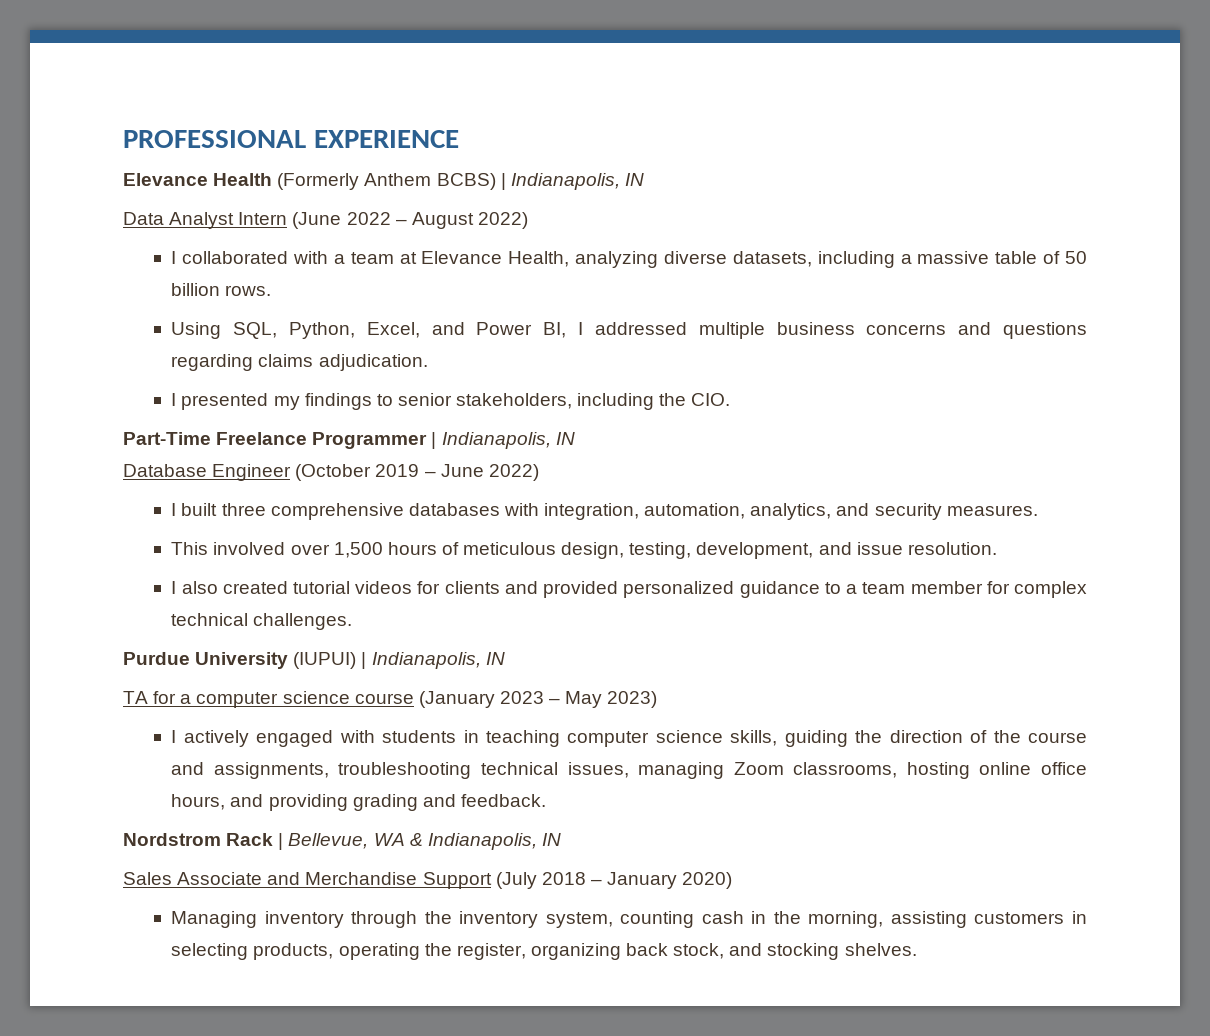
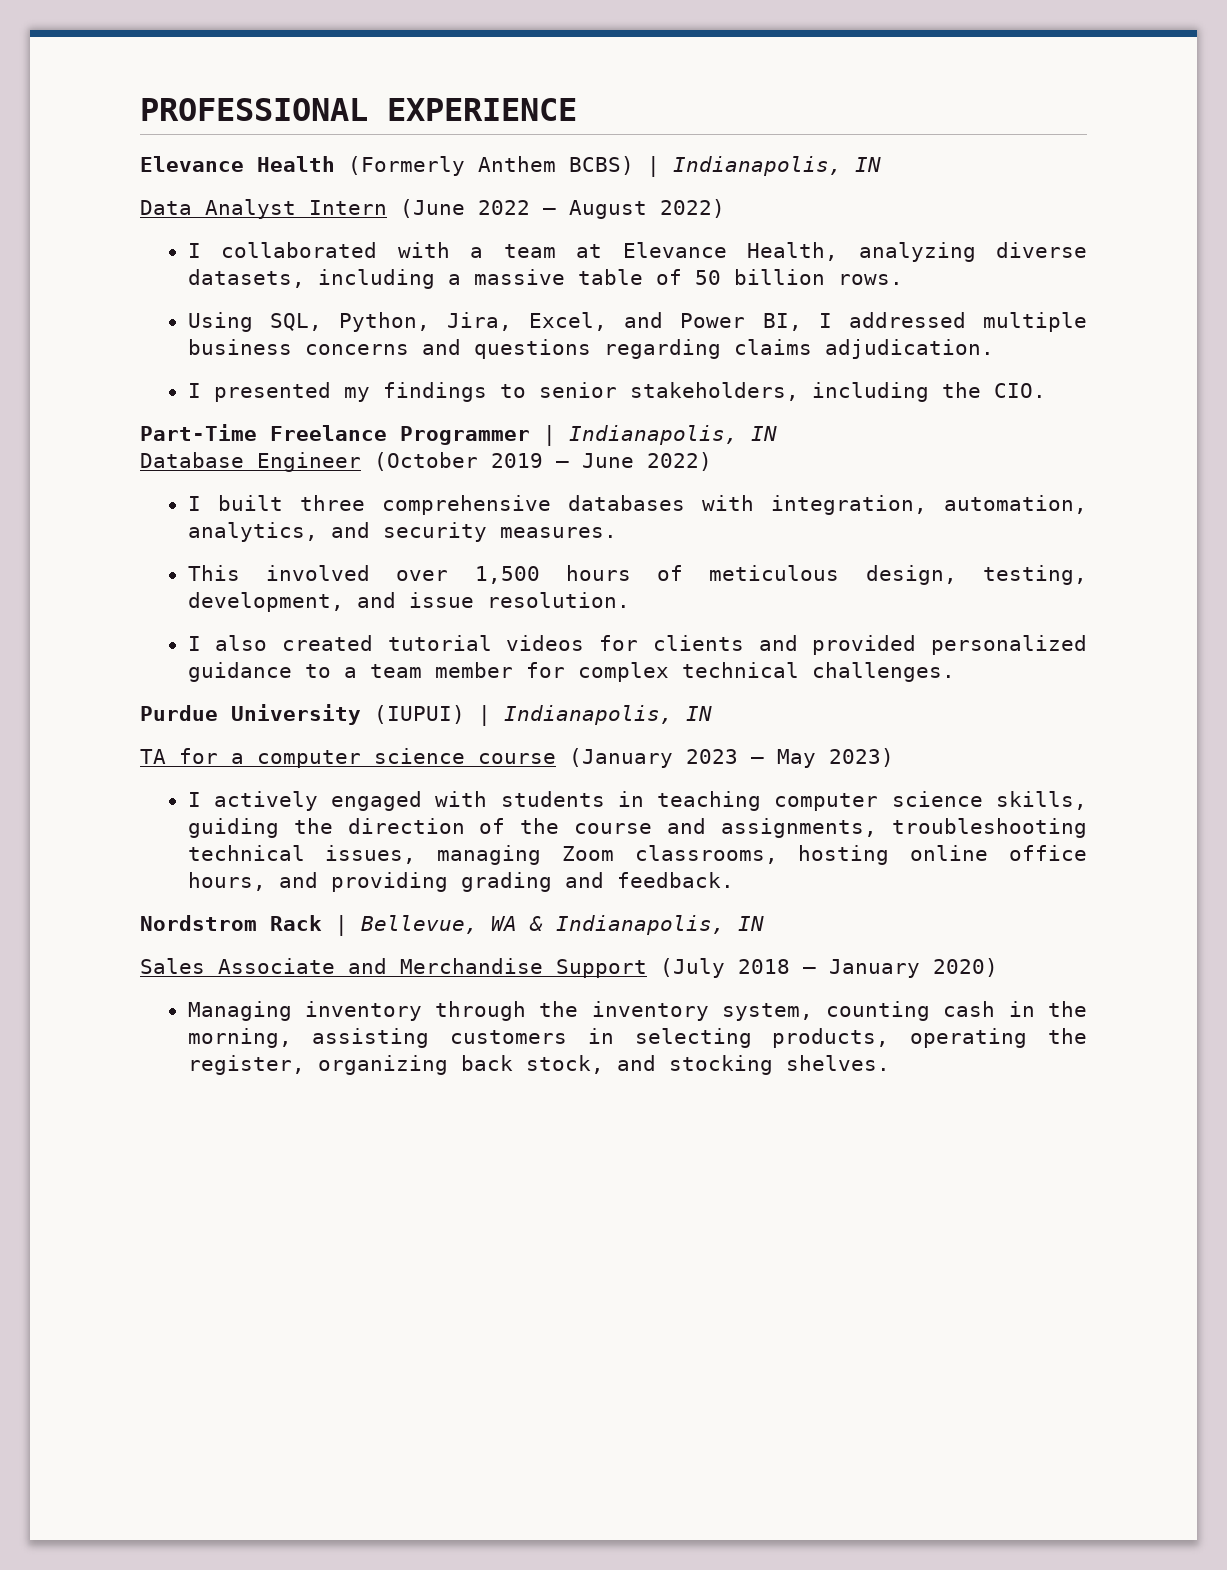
- Using SQL, Python, Excel, and Power BI, I addressed multiple business concerns and questions regarding claims adjudication.
+ Using SQL, Python, Jira, Excel, and Power BI, I addressed multiple business concerns and questions regarding claims adjudication.

